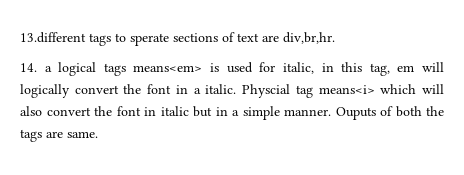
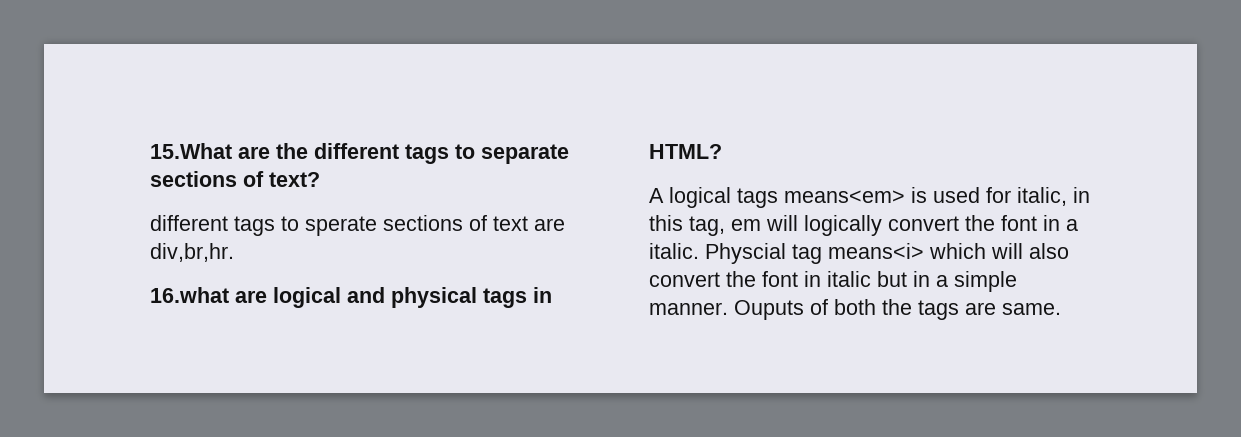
- 13.different tags to sperate sections of text are div,br,hr.
+ 15.What are the different tags to separate sections of text?
+ different tags to sperate sections of text are div,br,hr.
- 14. a logical tags means<em> is used for italic, in this tag, em will logically convert the font in a italic.
+ 16.what are logical and physical tags in HTML?
+ A logical tags means<em> is used for italic, in this tag, em will logically convert the font in a italic.

